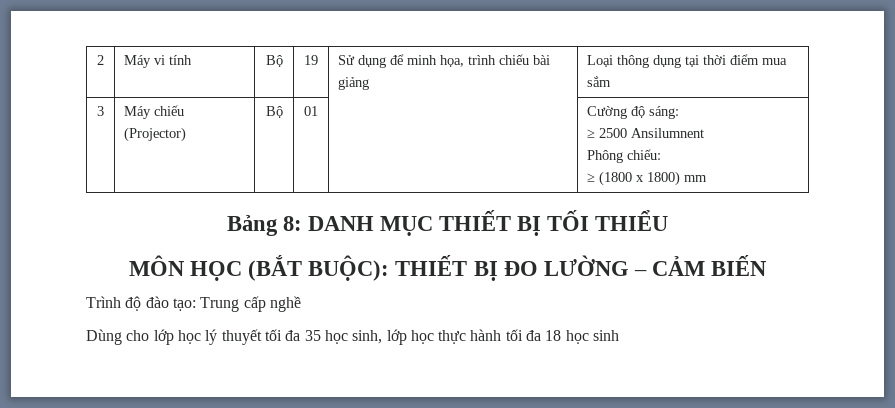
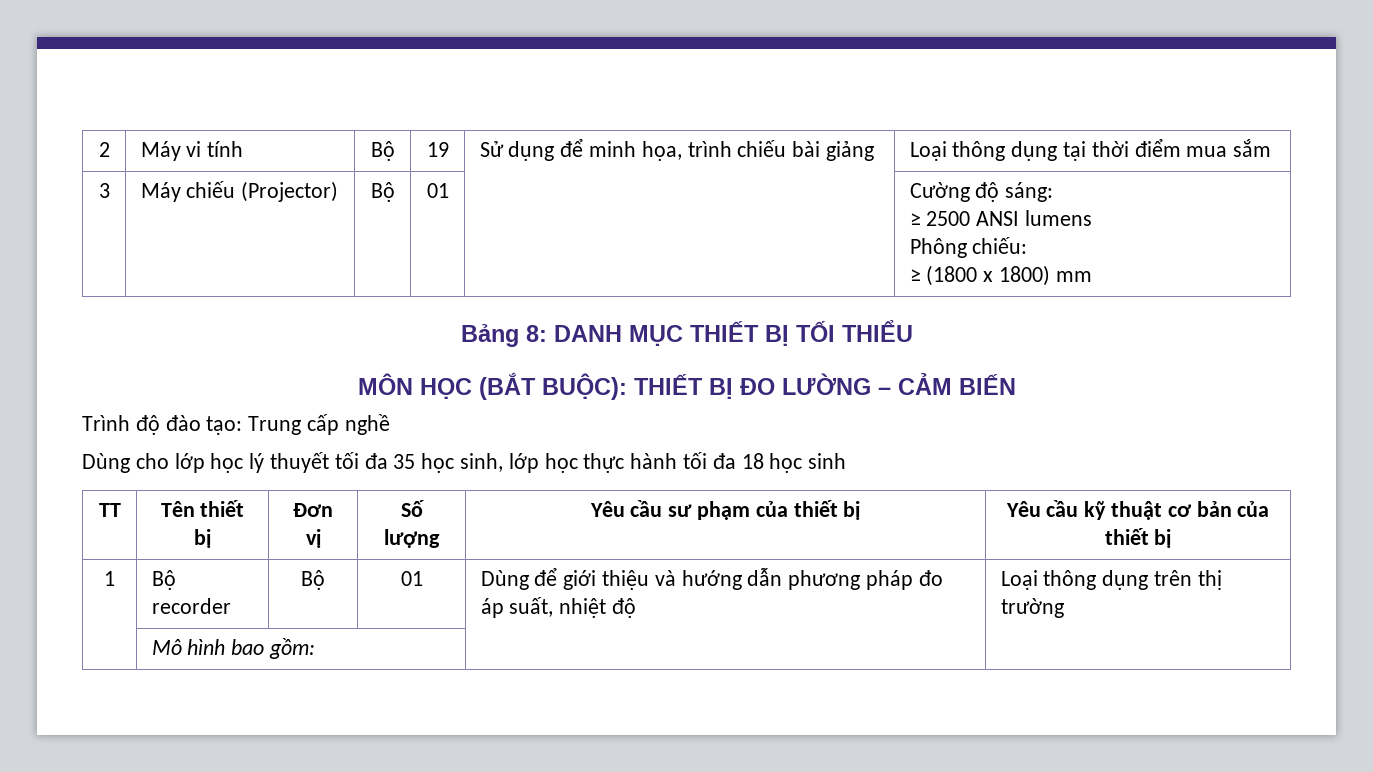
  3 | Máy chiếu (Projector) | Bộ | 01 | | Cường độ sáng:
- ≥ 2500 Ansilumnent
+ ≥ 2500 ANSI lumens
+ TT | Tên thiết bị | Đơn vị | Số lượng | Yêu cầu sư phạm của thiết bị | Yêu cầu kỹ thuật cơ bản của thiết bị
+ 1 | Bộ recorder | Bộ | 01 | Dùng để giới thiệu và hướng dẫn phương pháp đo áp suất, nhiệt độ | Loại thông dụng trên thị trường
+ | Mô hình bao gồm: | |

